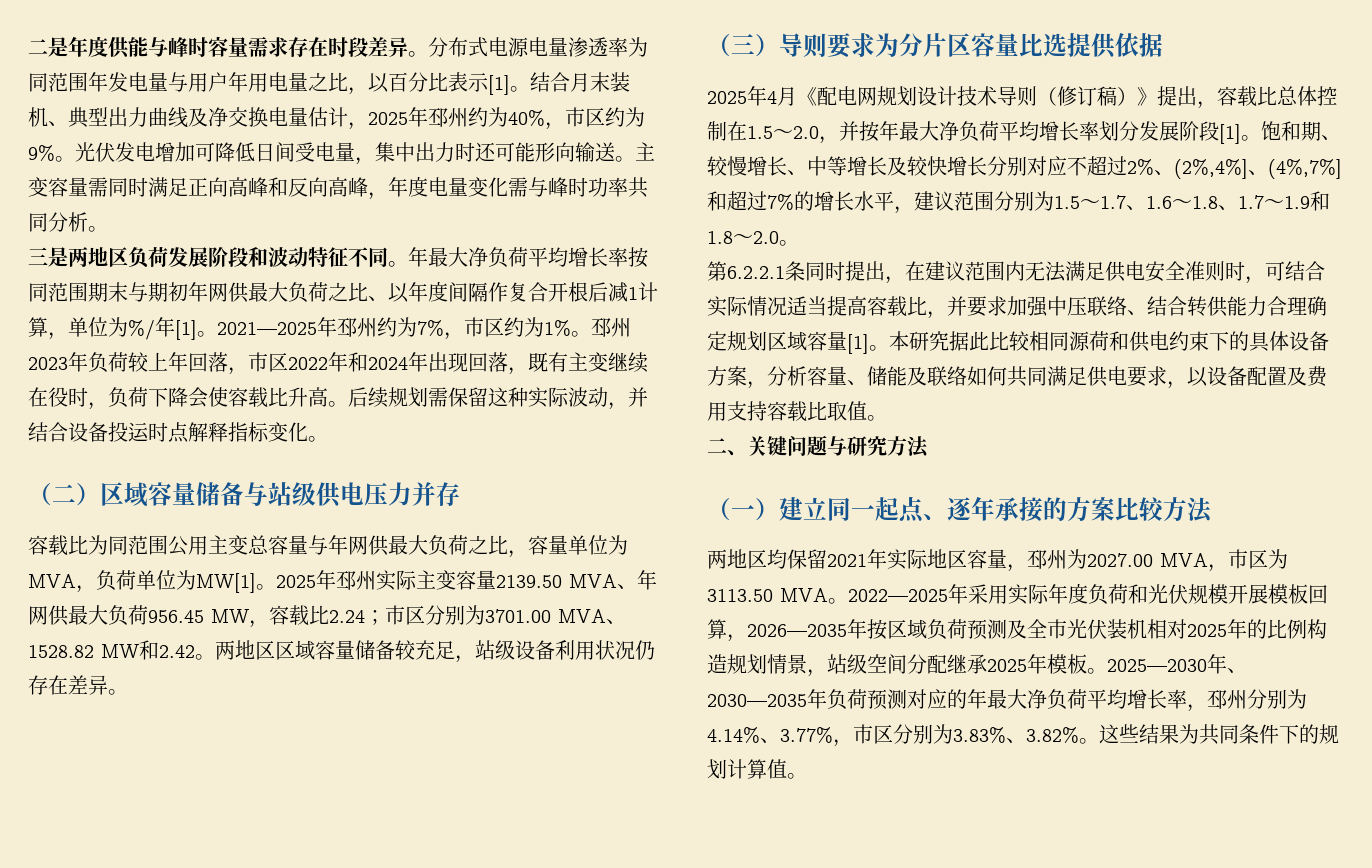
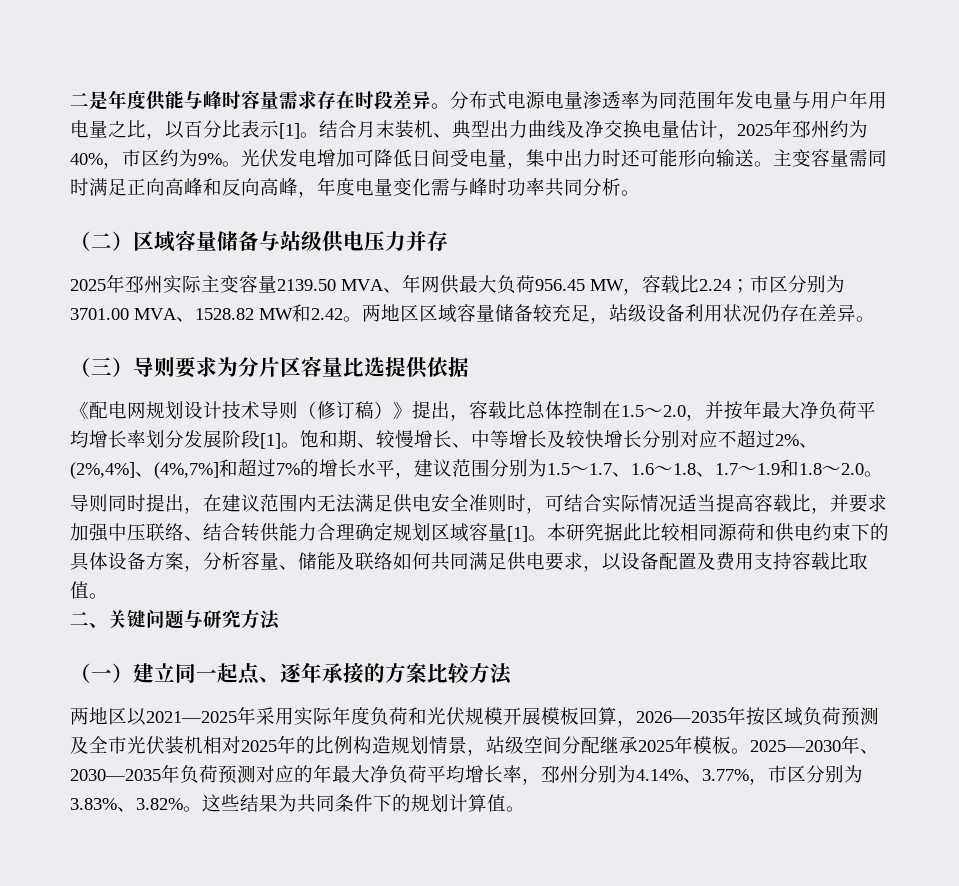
- 三是两地区负荷发展阶段和波动特征不同。年最大净负荷平均增长率按同范围期末与期初年网供最大负荷之比、以年度间隔作复合开根后减1计算，单位为%/年[1]。2021—2025年邳州约为7%，市区约为1%。邳州2023年负荷较上年回落，市区2022年和2024年出现回落，既有主变继续在役时，负荷下降会使容载比升高。后续规划需保留这种实际波动，并结合设备投运时点解释指标变化。
- 容载比为同范围公用主变总容量与年网供最大负荷之比，容量单位为MVA，负荷单位为MW[1]。
- 2025年4月《配电网规划设计技术导则（修订稿）》提出，容载比总体控制在1.5～2.0，并按年最大净负荷平均增长率划分发展阶段[1]。
+ 《配电网规划设计技术导则（修订稿）》提出，容载比总体控制在1.5～2.0，并按年最大净负荷平均增长率划分发展阶段[1]。
- 第6.2.2.1条同时提出，在建议范围内无法满足供电安全准则时，可结合实际情况适当提高容载比，并要求加强中压联络、结合转供能力合理确定规划区域容量[1]。
+ 导则同时提出，在建议范围内无法满足供电安全准则时，可结合实际情况适当提高容载比，并要求加强中压联络、结合转供能力合理确定规划区域容量[1]。
- 两地区均保留2021年实际地区容量，邳州为2027.00 MVA，市区为3113.50 MVA。2022—2025年采用实际年度负荷和光伏规模开展模板回算，2026—2035年按区域负荷预测及全市光伏装机相对2025年的比例构造规划情景，站级空间分配继承2025年模板。
+ 两地区以2021—2025年采用实际年度负荷和光伏规模开展模板回算，2026—2035年按区域负荷预测及全市光伏装机相对2025年的比例构造规划情景，站级空间分配继承2025年模板。

